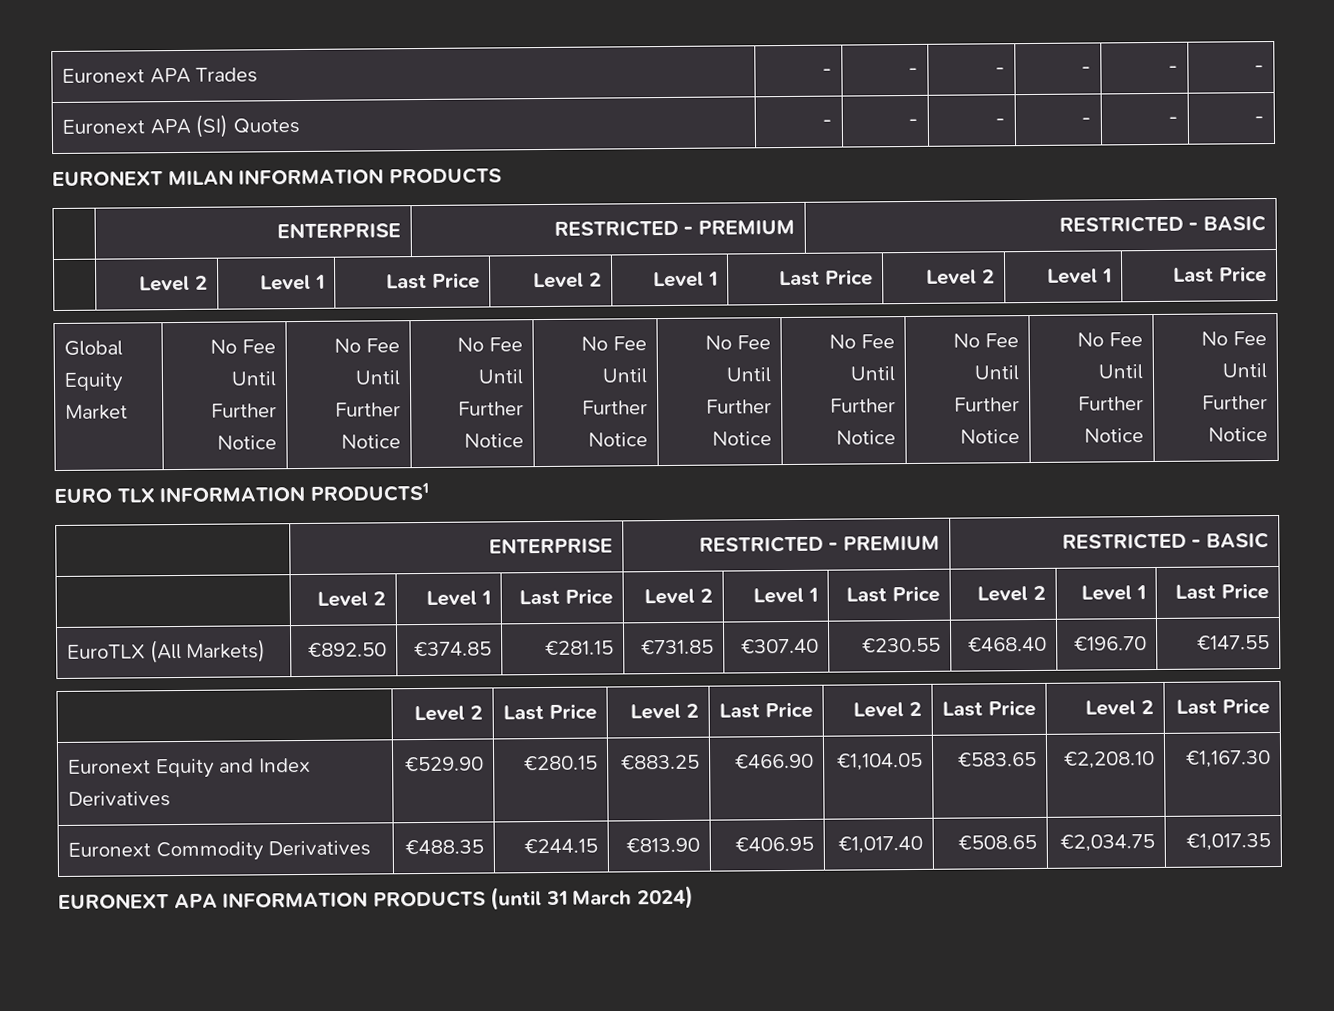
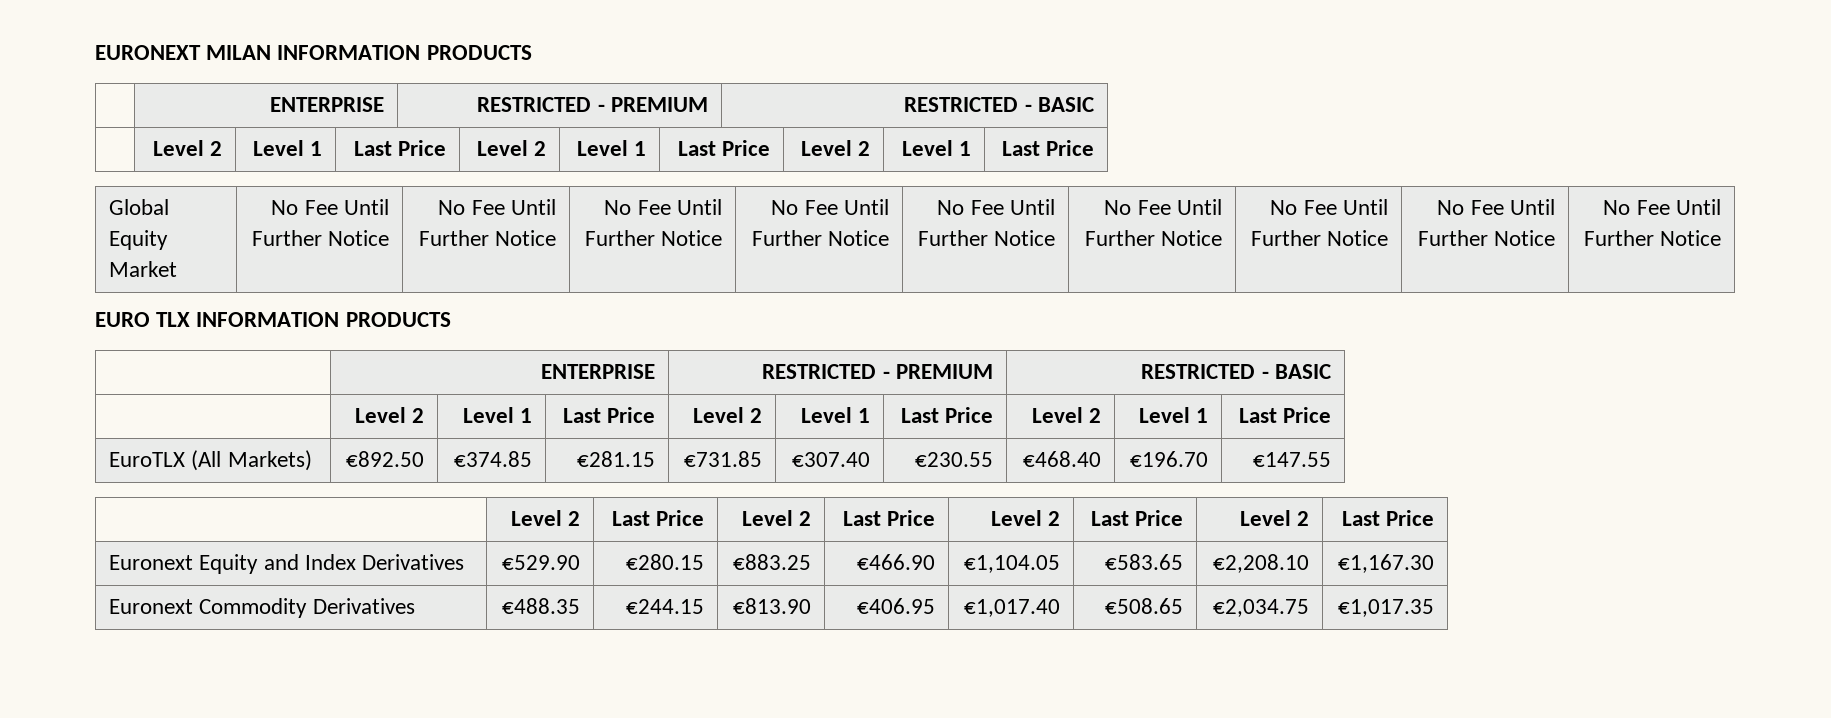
- Euronext APA Trades | - | - | - | - | - | -
- Euronext APA (SI) Quotes | - | - | - | - | - | -
- EURO TLX INFORMATION PRODUCTS1
+ EURO TLX INFORMATION PRODUCTS
- EURONEXT APA INFORMATION PRODUCTS (until 31 March 2024)

